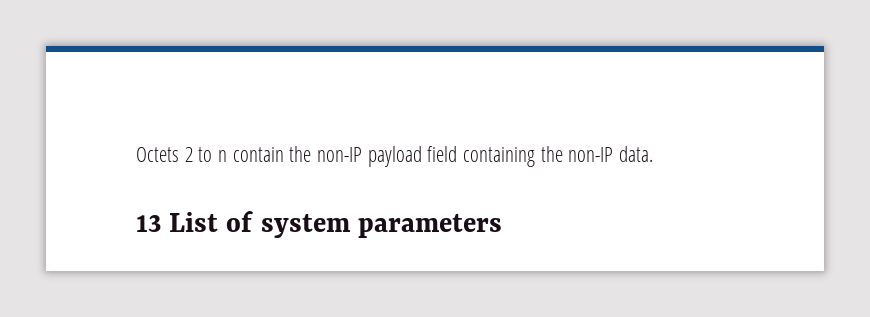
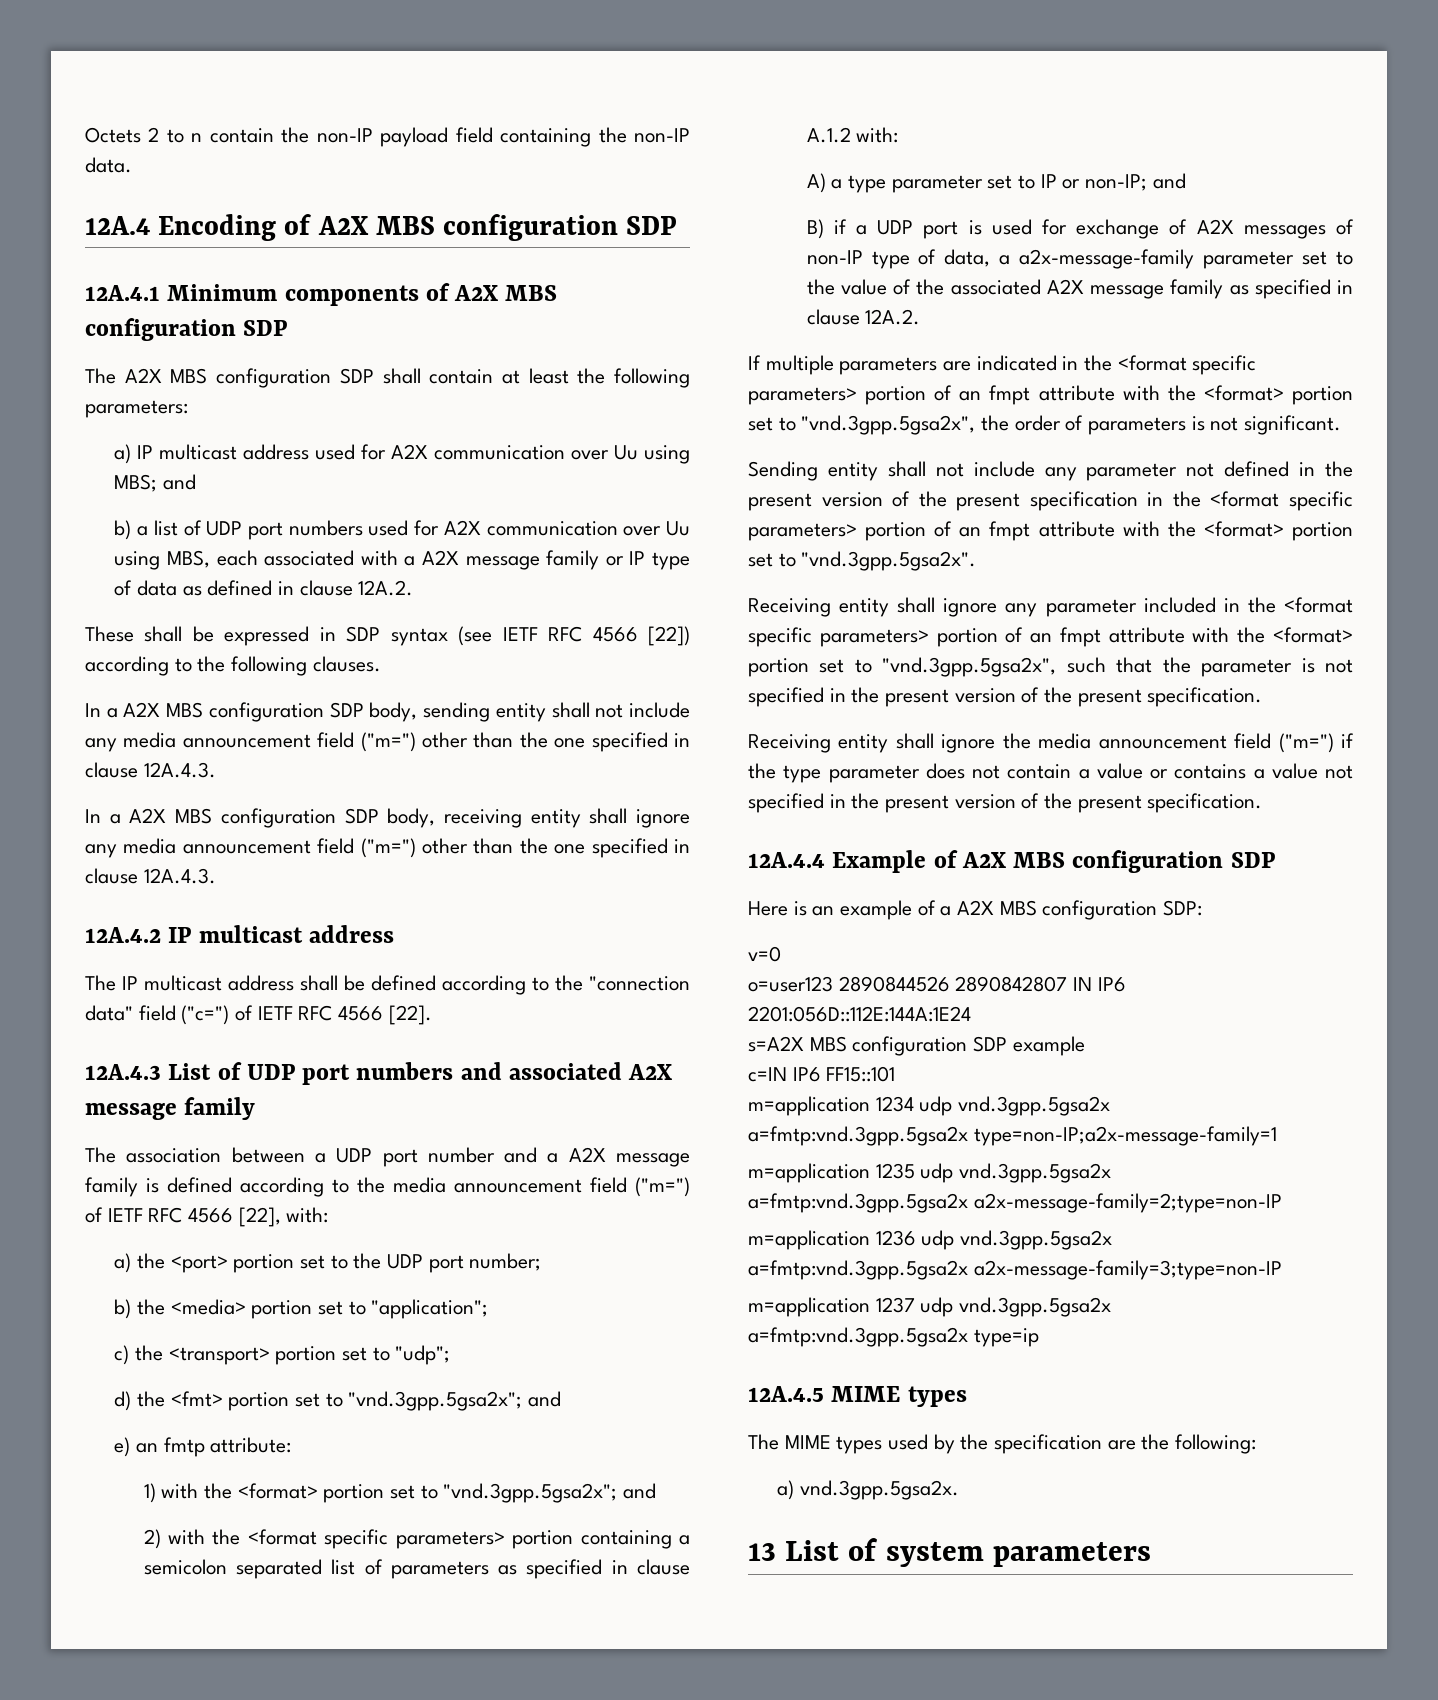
+ 12A.4 Encoding of A2X MBS configuration SDP
+ 12A.4.1 Minimum components of A2X MBS configuration SDP
+ The A2X MBS configuration SDP shall contain at least the following parameters:
+ a) IP multicast address used for A2X communication over Uu using MBS; and
+ b) a list of UDP port numbers used for A2X communication over Uu using MBS, each associated with a A2X message family or IP type of data as defined in clause 12A.2.
+ These shall be expressed in SDP syntax (see IETF RFC 4566 [22]) according to the following clauses.
+ In a A2X MBS configuration SDP body, sending entity shall not include any media announcement field ("m=") other than the one specified in clause 12A.4.3.
+ In a A2X MBS configuration SDP body, receiving entity shall ignore any media announcement field ("m=") other than the one specified in clause 12A.4.3.
+ 12A.4.2 IP multicast address
+ The IP multicast address shall be defined according to the "connection data" field ("c=") of IETF RFC 4566 [22].
+ 12A.4.3 List of UDP port numbers and associated A2X message family
+ The association between a UDP port number and a A2X message family is defined according to the media announcement field ("m=") of IETF RFC 4566 [22], with:
+ a) the <port> portion set to the UDP port number;
+ b) the <media> portion set to "application";
+ c) the <transport> portion set to "udp";
+ d) the <fmt> portion set to "vnd.3gpp.5gsa2x"; and
+ e) an fmtp attribute:
+ 1) with the <format> portion set to "vnd.3gpp.5gsa2x"; and
+ 2) with the <format specific parameters> portion containing a semicolon separated list of parameters as specified in clause A.1.2 with:
+ A) a type parameter set to IP or non-IP; and
+ B) if a UDP port is used for exchange of A2X messages of non-IP type of data, a a2x-message-family parameter set to the value of the associated A2X message family as specified in clause 12A.2.
+ If multiple parameters are indicated in the <format specific parameters> portion of an fmpt attribute with the <format> portion set to "vnd.3gpp.5gsa2x", the order of parameters is not significant.
+ Sending entity shall not include any parameter not defined in the present version of the present specification in the <format specific parameters> portion of an fmpt attribute with the <format> portion set to "vnd.3gpp.5gsa2x".
+ Receiving entity shall ignore any parameter included in the <format specific parameters> portion of an fmpt attribute with the <format> portion set to "vnd.3gpp.5gsa2x", such that the parameter is not specified in the present version of the present specification.
+ Receiving entity shall ignore the media announcement field ("m=") if the type parameter does not contain a value or contains a value not specified in the present version of the present specification.
+ 12A.4.4 Example of A2X MBS configuration SDP
+ Here is an example of a A2X MBS configuration SDP:
+ v=0
+ o=user123 2890844526 2890842807 IN IP6 2201:056D::112E:144A:1E24
+ s=A2X MBS configuration SDP example
+ c=IN IP6 FF15::101
+ m=application 1234 udp vnd.3gpp.5gsa2x
+ a=fmtp:vnd.3gpp.5gsa2x type=non-IP;a2x-message-family=1
+ m=application 1235 udp vnd.3gpp.5gsa2x
+ a=fmtp:vnd.3gpp.5gsa2x a2x-message-family=2;type=non-IP
+ m=application 1236 udp vnd.3gpp.5gsa2x
+ a=fmtp:vnd.3gpp.5gsa2x a2x-message-family=3;type=non-IP
+ m=application 1237 udp vnd.3gpp.5gsa2x
+ a=fmtp:vnd.3gpp.5gsa2x type=ip
+ 12A.4.5 MIME types
+ The MIME types used by the specification are the following:
+ a) vnd.3gpp.5gsa2x.

